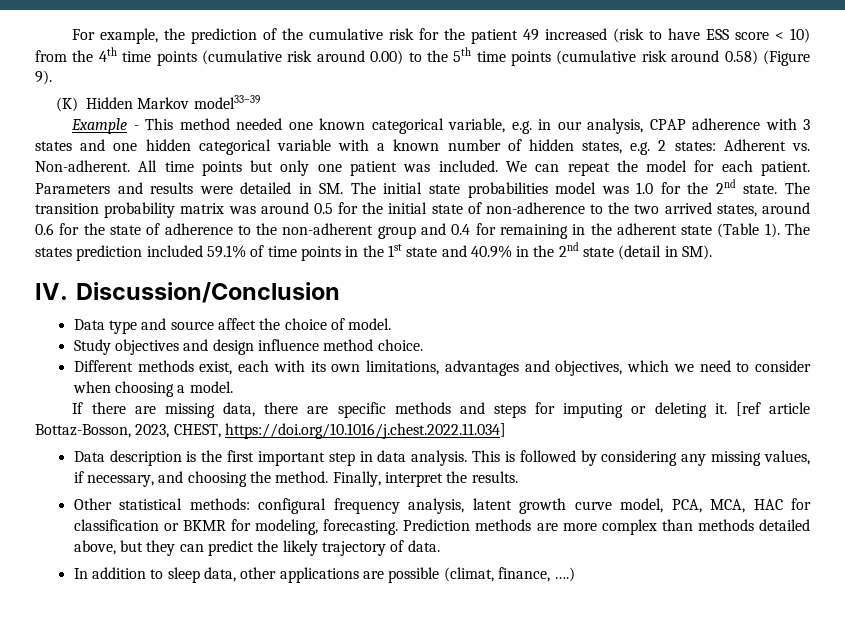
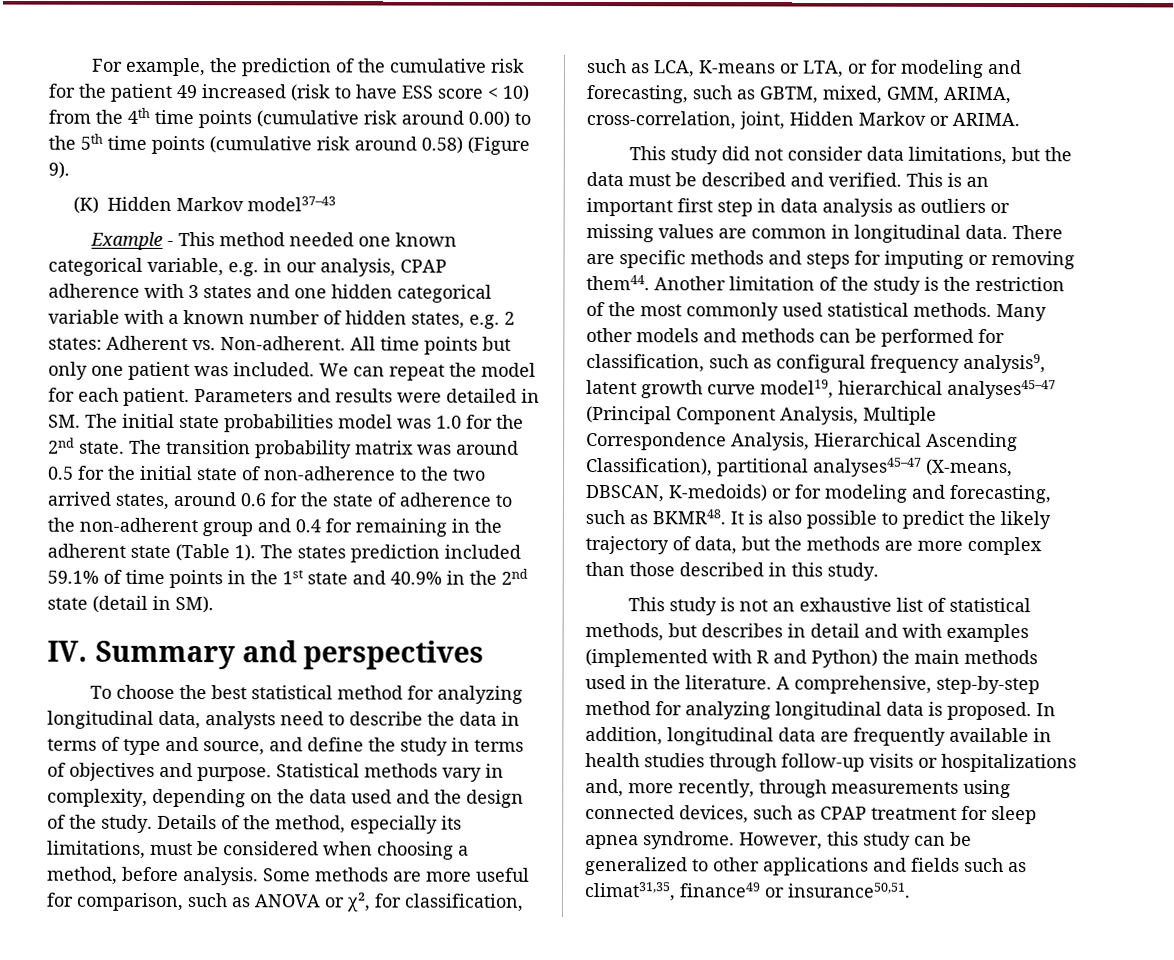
- (K) Hidden Markov model33–39
+ (K) Hidden Markov model37–43
- IV. Discussion/Conclusion
- Data type and source affect the choice of model.
- Study objectives and design influence method choice.
- Different methods exist, each with its own limitations, advantages and objectives, which we need to consider when choosing a model.
- If there are missing data, there are specific methods and steps for imputing or deleting it. [ref article Bottaz-Bosson, 2023, CHEST, https://doi.org/10.1016/j.chest.2022.11.034]
- Data description is the first important step in data analysis. This is followed by considering any missing values, if necessary, and choosing the method. Finally, interpret the results.
- Other statistical methods: configural frequency analysis, latent growth curve model, PCA, MCA, HAC for classification or BKMR for modeling, forecasting. Prediction methods are more complex than methods detailed above, but they can predict the likely trajectory of data.
- In addition to sleep data, other applications are possible (climat, finance, ….)
+ IV. Summary and perspectives
+ To choose the best statistical method for analyzing longitudinal data, analysts need to describe the data in terms of type and source, and define the study in terms of objectives and purpose. Statistical methods vary in complexity, depending on the data used and the design of the study. Details of the method, especially its limitations, must be considered when choosing a method, before analysis. Some methods are more useful for comparison, such as ANOVA or χ², for classification, such as LCA, K-means or LTA, or for modeling and forecasting, such as GBTM, mixed, GMM, ARIMA, cross-correlation, joint, Hidden Markov or ARIMA.
+ This study did not consider data limitations, but the data must be described and verified. This is an important first step in data analysis as outliers or missing values are common in longitudinal data. There are specific methods and steps for imputing or removing them44. Another limitation of the study is the restriction of the most commonly used statistical methods. Many other models and methods can be performed for classification, such as configural frequency analysis9, latent growth curve model19, hierarchical analyses45–47 (Principal Component Analysis, Multiple Correspondence Analysis, Hierarchical Ascending Classification), partitional analyses45–47 (X-means, DBSCAN, K-medoids) or for modeling and forecasting, such as BKMR48. It is also possible to predict the likely trajectory of data, but the methods are more complex than those described in this study.
+ This study is not an exhaustive list of statistical methods, but describes in detail and with examples (implemented with R and Python) the main methods used in the literature. A comprehensive, step-by-step method for analyzing longitudinal data is proposed. In addition, longitudinal data are frequently available in health studies through follow-up visits or hospitalizations and, more recently, through measurements using connected devices, such as CPAP treatment for sleep apnea syndrome. However, this study can be generalized to other applications and fields such as climat31,35, finance49 or insurance50,51.

